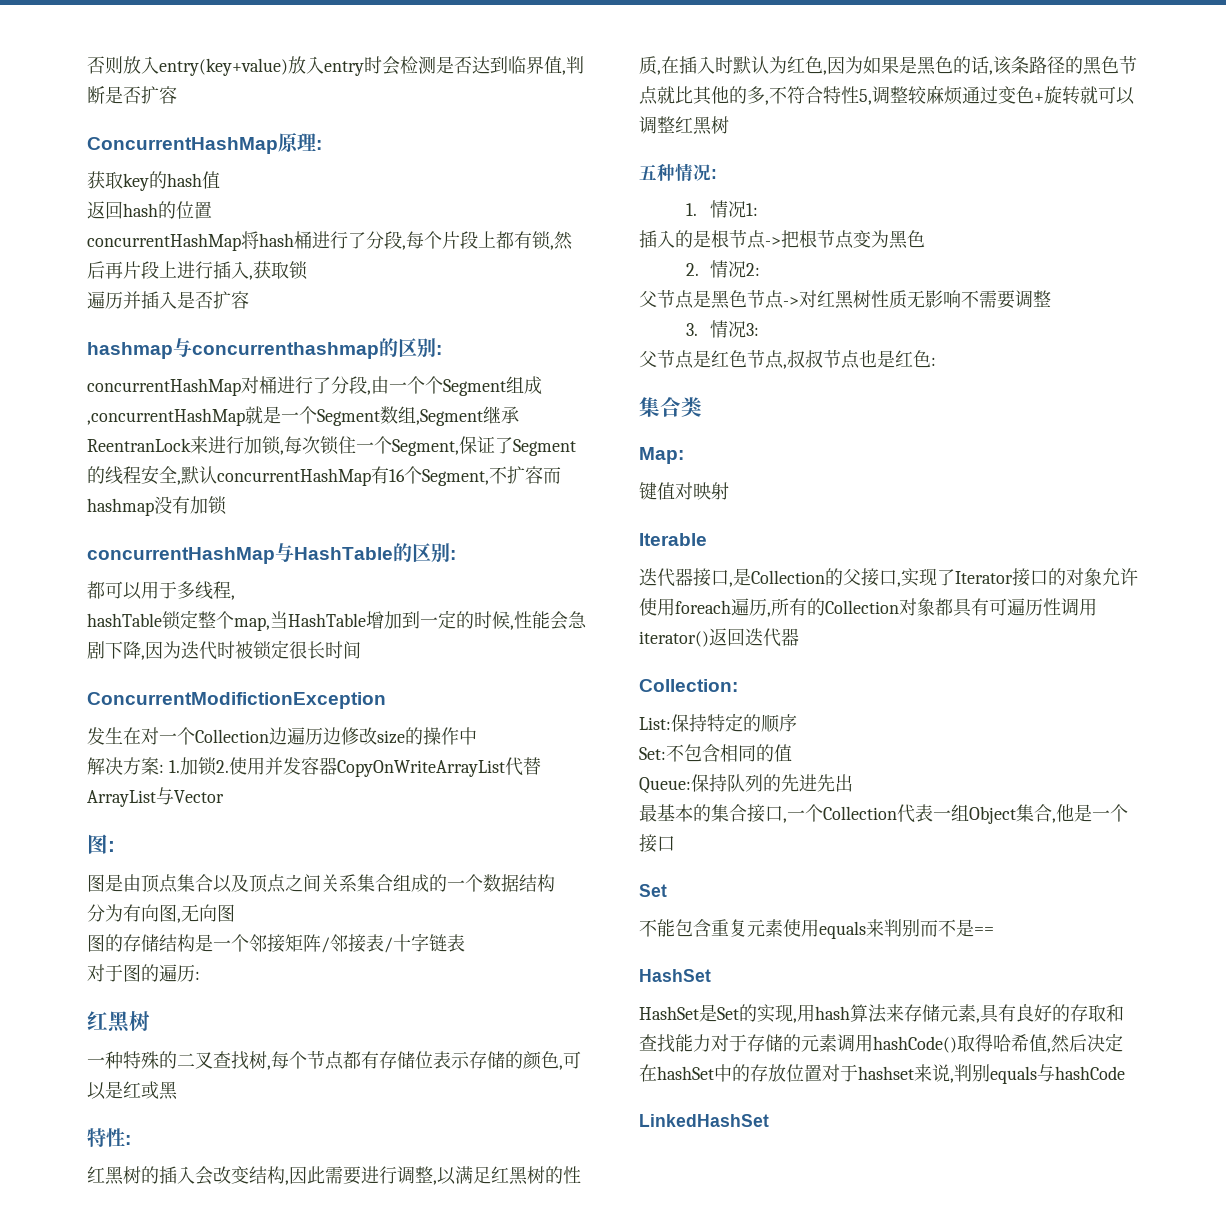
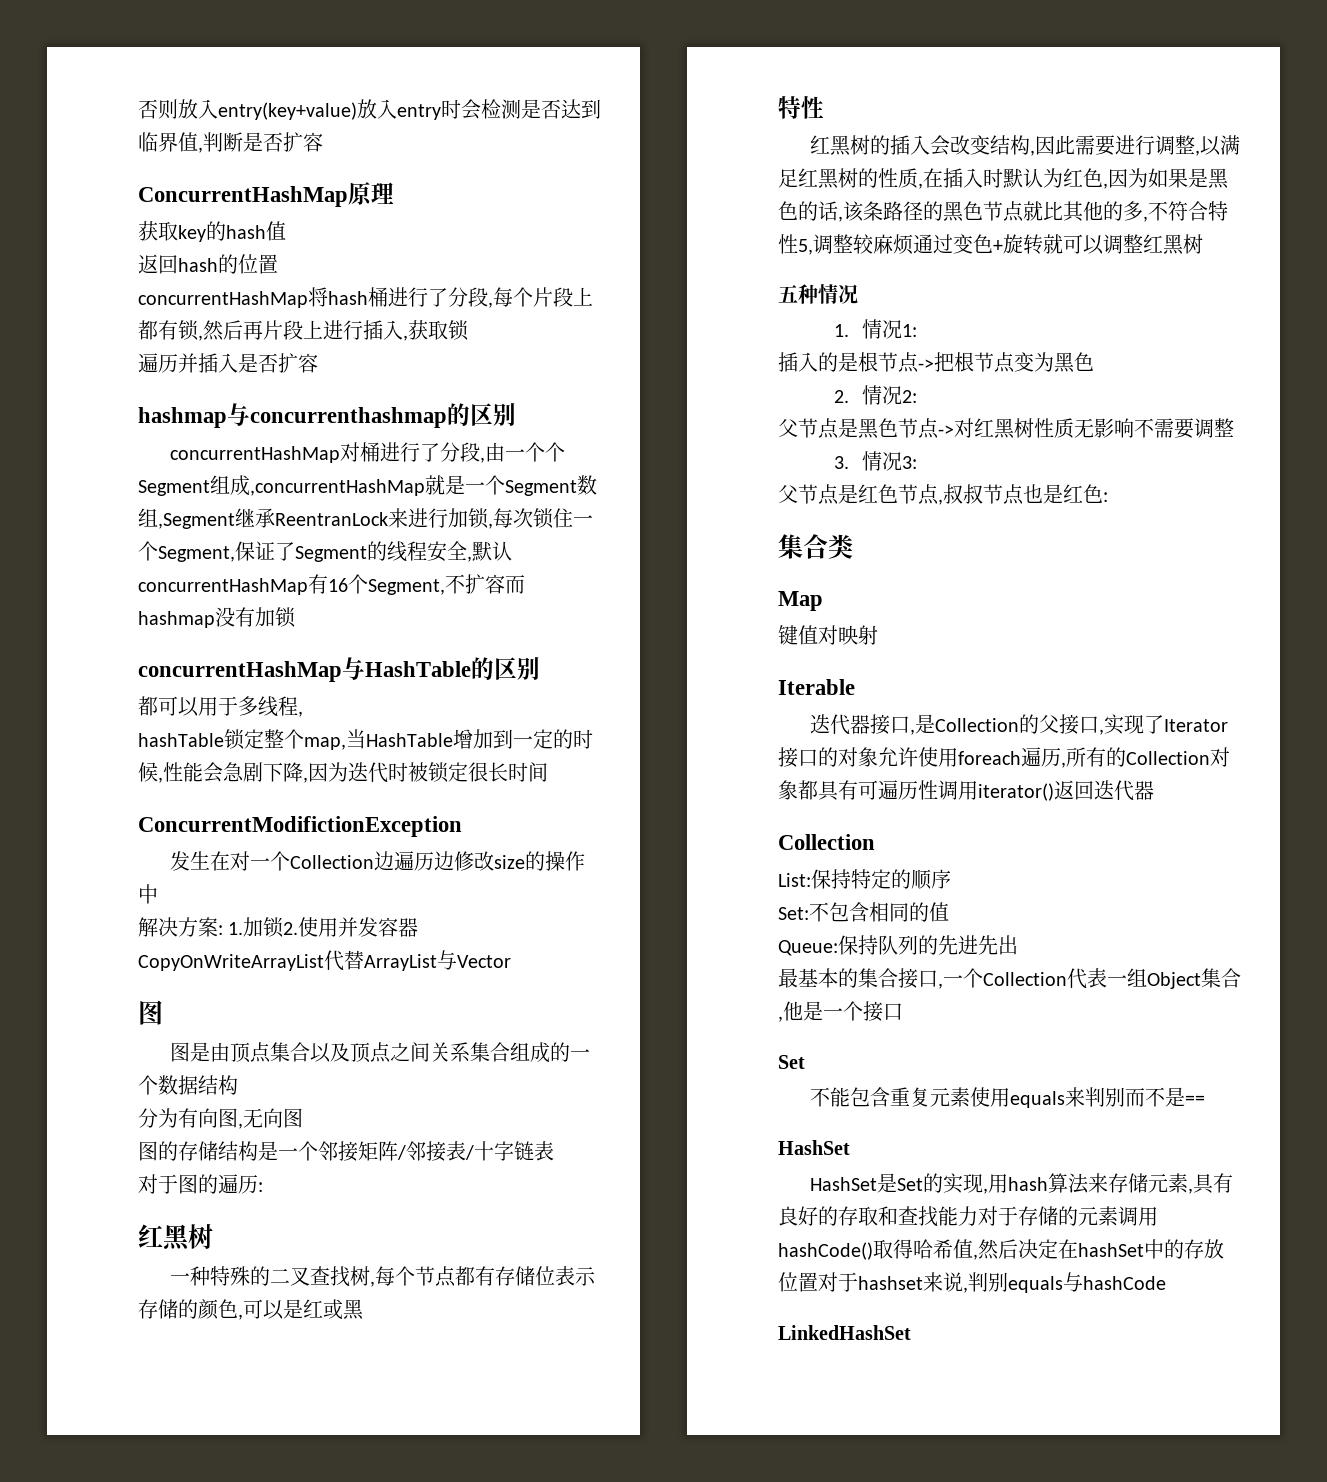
- ConcurrentHashMap原理:
+ ConcurrentHashMap原理
- hashmap与concurrenthashmap的区别:
+ hashmap与concurrenthashmap的区别
- concurrentHashMap与HashTable的区别:
+ concurrentHashMap与HashTable的区别
  解决方案: 1.加锁2.使用并发容器CopyOnWriteArrayList代替ArrayList与Vector
- 图:
+ 图
  一种特殊的二叉查找树,每个节点都有存储位表示存储的颜色,可以是红或黑
- 特性:
+ 特性
- 五种情况:
+ 五种情况
- Map:
+ Map
  迭代器接口,是Collection的父接口,实现了Iterator接口的对象允许使用foreach遍历,所有的Collection对象都具有可遍历性调用iterator()返回迭代器
- Collection:
+ Collection

